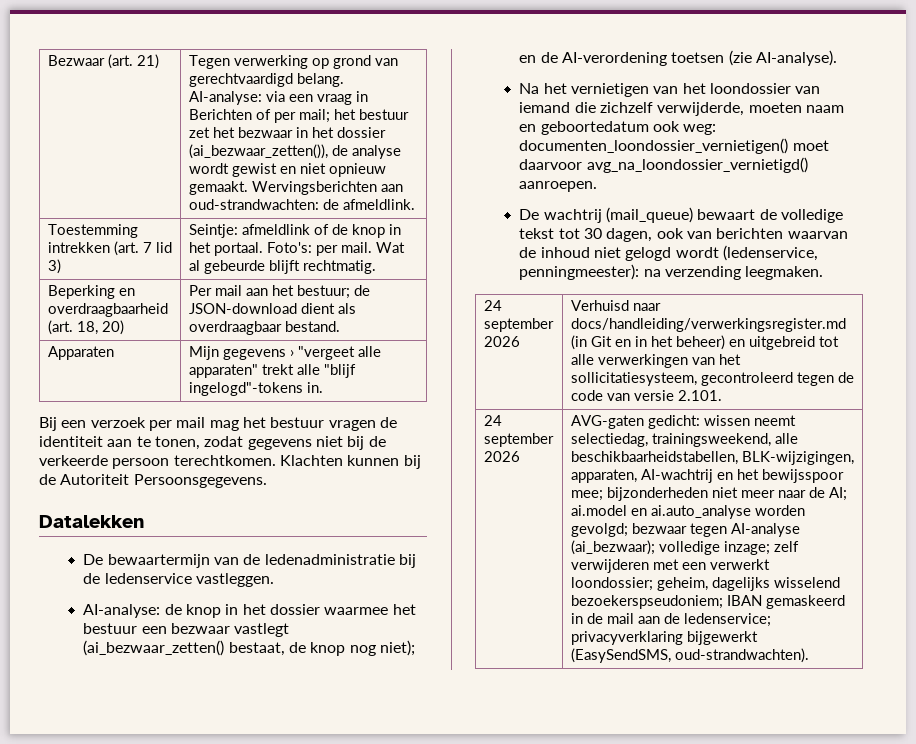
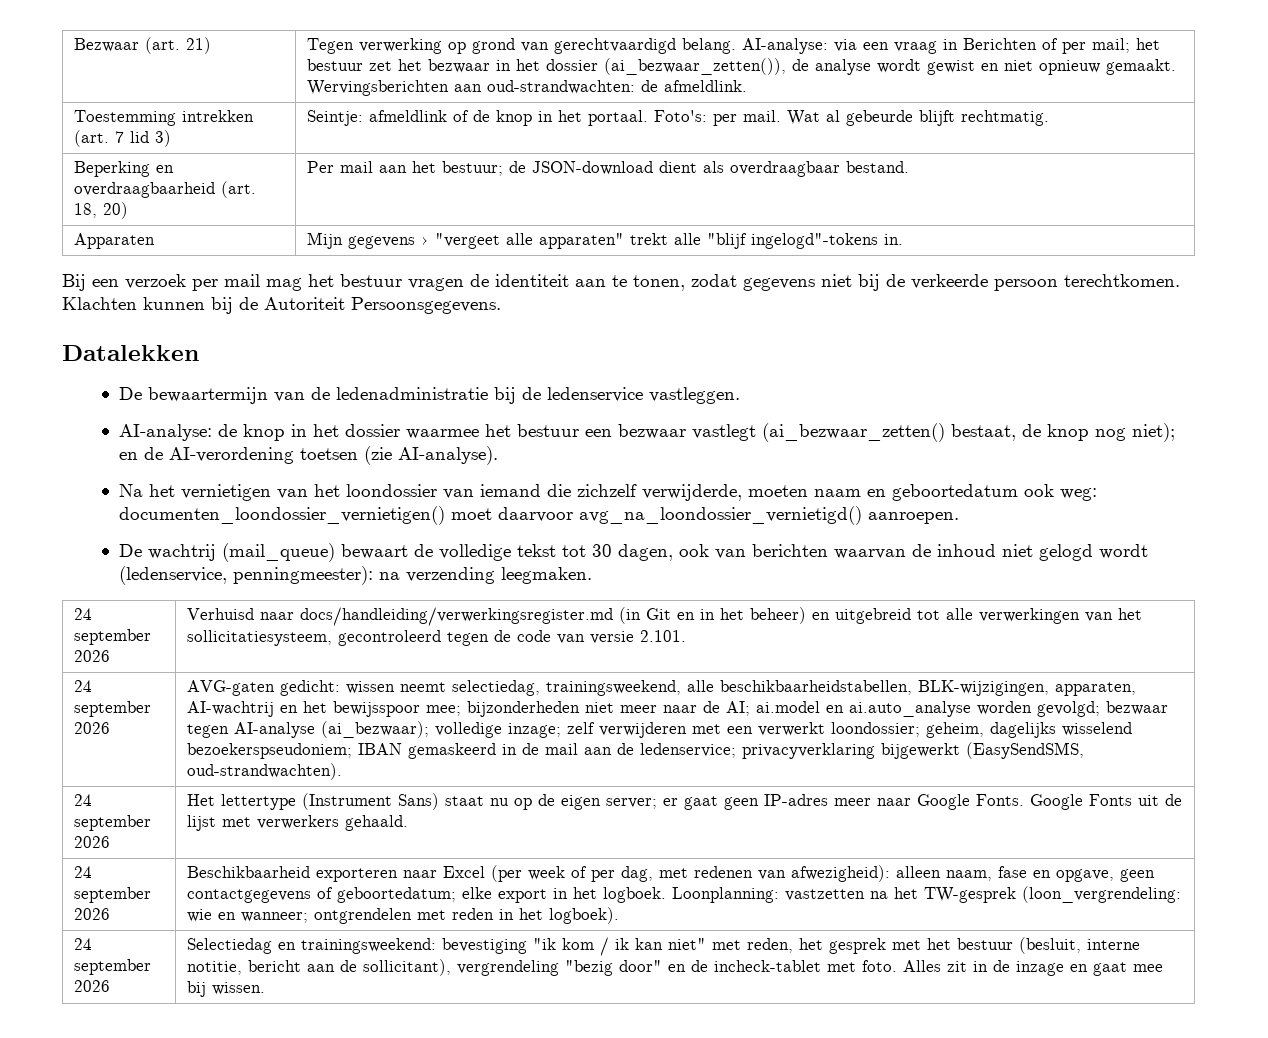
+ 24 september 2026 | Het lettertype (Instrument Sans) staat nu op de eigen server; er gaat geen IP-adres meer naar Google Fonts. Google Fonts uit de lijst met verwerkers gehaald.
+ 24 september 2026 | Beschikbaarheid exporteren naar Excel (per week of per dag, met redenen van afwezigheid): alleen naam, fase en opgave, geen contactgegevens of geboortedatum; elke export in het logboek. Loonplanning: vastzetten na het TW-gesprek (loon_vergrendeling: wie en wanneer; ontgrendelen met reden in het logboek).
+ 24 september 2026 | Selectiedag en trainingsweekend: bevestiging "ik kom / ik kan niet" met reden, het gesprek met het bestuur (besluit, interne notitie, bericht aan de sollicitant), vergrendeling "bezig door" en de incheck-tablet met foto. Alles zit in de inzage en gaat mee bij wissen.

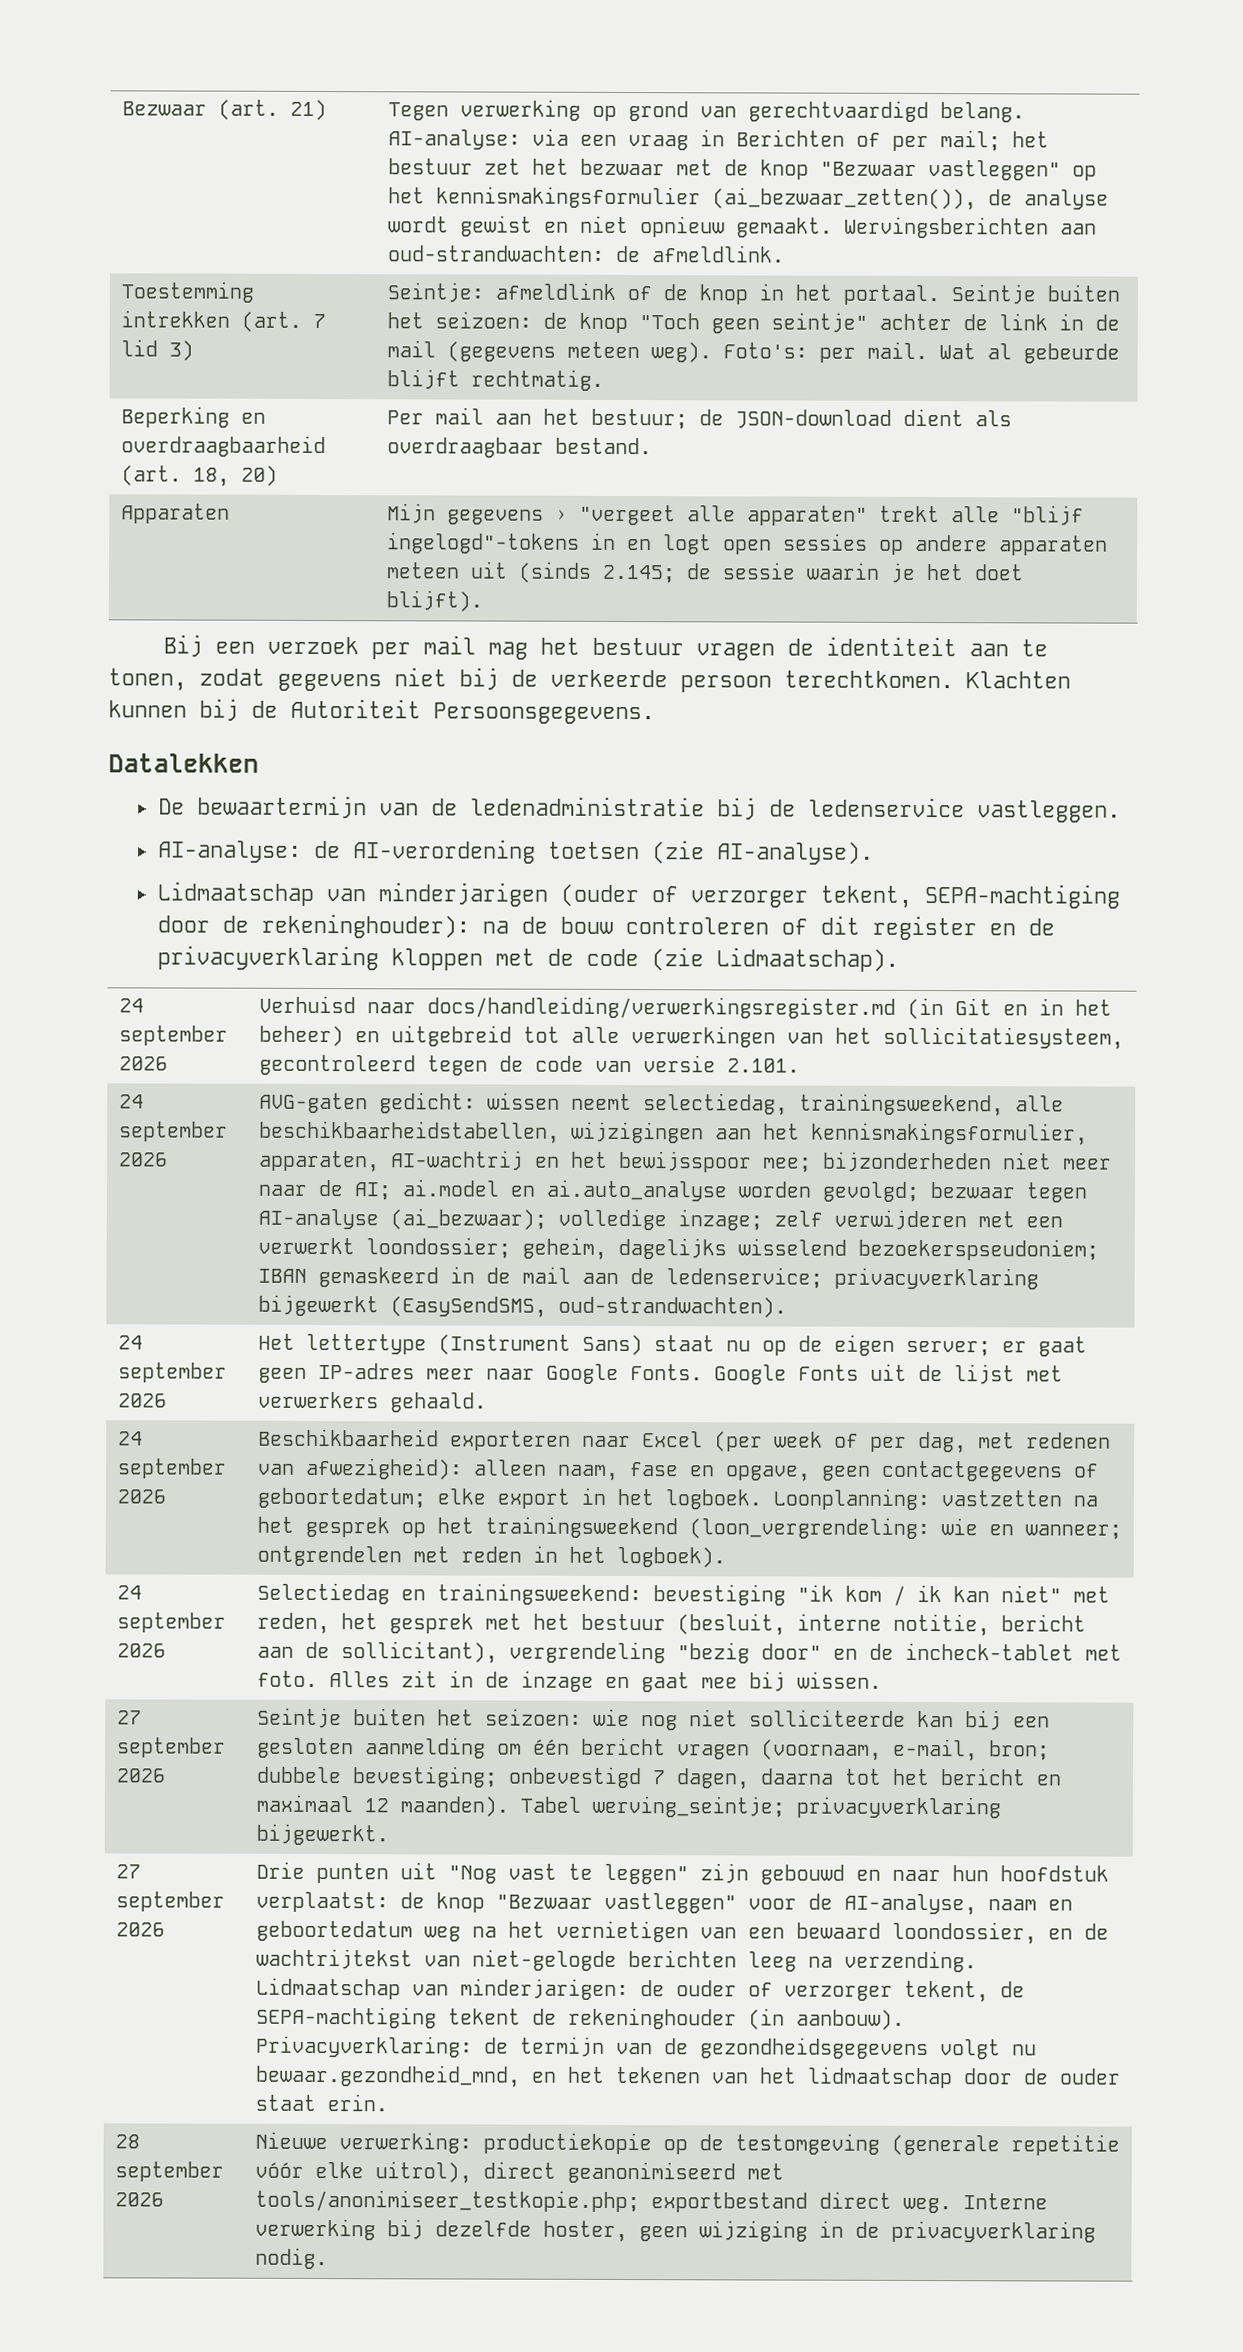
- AI-analyse: via een vraag in Berichten of per mail; het bestuur zet het bezwaar in het dossier (ai_bezwaar_zetten()), de analyse wordt gewist en niet opnieuw gemaakt.
+ AI-analyse: via een vraag in Berichten of per mail; het bestuur zet het bezwaar met de knop "Bezwaar vastleggen" op het kennismakingsformulier (ai_bezwaar_zetten()), de analyse wordt gewist en niet opnieuw gemaakt.
- Toestemming intrekken (art. 7 lid 3) | Seintje: afmeldlink of de knop in het portaal. Foto's: per mail. Wat al gebeurde blijft rechtmatig.
+ Toestemming intrekken (art. 7 lid 3) | Seintje: afmeldlink of de knop in het portaal. Seintje buiten het seizoen: de knop "Toch geen seintje" achter de link in de mail (gegevens meteen weg). Foto's: per mail. Wat al gebeurde blijft rechtmatig.
- Apparaten | Mijn gegevens › "vergeet alle apparaten" trekt alle "blijf ingelogd"-tokens in.
+ Apparaten | Mijn gegevens › "vergeet alle apparaten" trekt alle "blijf ingelogd"-tokens in en logt open sessies op andere apparaten meteen uit (sinds 2.145; de sessie waarin je het doet blijft).
- AI-analyse: de knop in het dossier waarmee het bestuur een bezwaar vastlegt (ai_bezwaar_zetten() bestaat, de knop nog niet); en de AI-verordening toetsen (zie AI-analyse).
- Na het vernietigen van het loondossier van iemand die zichzelf verwijderde, moeten naam en geboortedatum ook weg: documenten_loondossier_vernietigen() moet daarvoor avg_na_loondossier_vernietigd() aanroepen.
- De wachtrij (mail_queue) bewaart de volledige tekst tot 30 dagen, ook van berichten waarvan de inhoud niet gelogd wordt (ledenservice, penningmeester): na verzending leegmaken.
+ AI-analyse: de AI-verordening toetsen (zie AI-analyse).
+ Lidmaatschap van minderjarigen (ouder of verzorger tekent, SEPA-machtiging door de rekeninghouder): na de bouw controleren of dit register en de privacyverklaring kloppen met de code (zie Lidmaatschap).
- AVG-gaten gedicht: wissen neemt selectiedag, trainingsweekend, alle beschikbaarheidstabellen, BLK-wijzigingen, apparaten, AI-wachtrij en het bewijsspoor mee; bijzonderheden niet meer naar de AI; ai.model en ai.auto_analyse worden gevolgd; bezwaar tegen AI-analyse (ai_bezwaar); volledige inzage; zelf verwijderen met een verwerkt loondossier; geheim, dagelijks wisselend bezoekerspseudoniem; IBAN gemaskeerd in de mail aan de ledenservice; privacyverklaring bijgewerkt (EasySendSMS, oud-strandwachten).
+ AVG-gaten gedicht: wissen neemt selectiedag, trainingsweekend, alle beschikbaarheidstabellen, wijzigingen aan het kennismakingsformulier, apparaten, AI-wachtrij en het bewijsspoor mee; bijzonderheden niet meer naar de AI; ai.model en ai.auto_analyse worden gevolgd; bezwaar tegen AI-analyse (ai_bezwaar); volledige inzage; zelf verwijderen met een verwerkt loondossier; geheim, dagelijks wisselend bezoekerspseudoniem; IBAN gemaskeerd in de mail aan de ledenservice; privacyverklaring bijgewerkt (EasySendSMS, oud-strandwachten).
- Loonplanning: vastzetten na het TW-gesprek (loon_vergrendeling: wie en wanneer; ontgrendelen met reden in het logboek).
+ Loonplanning: vastzetten na het gesprek op het trainingsweekend (loon_vergrendeling: wie en wanneer; ontgrendelen met reden in het logboek).
+ 27 september 2026 | Seintje buiten het seizoen: wie nog niet solliciteerde kan bij een gesloten aanmelding om één bericht vragen (voornaam, e-mail, bron; dubbele bevestiging; onbevestigd 7 dagen, daarna tot het bericht en maximaal 12 maanden). Tabel werving_seintje; privacyverklaring bijgewerkt.
+ 27 september 2026 | Drie punten uit "Nog vast te leggen" zijn gebouwd en naar hun hoofdstuk verplaatst: de knop "Bezwaar vastleggen" voor de AI-analyse, naam en geboortedatum weg na het vernietigen van een bewaard loondossier, en de wachtrijtekst van niet-gelogde berichten leeg na verzending. Lidmaatschap van minderjarigen: de ouder of verzorger tekent, de SEPA-machtiging tekent de rekeninghouder (in aanbouw). Privacyverklaring: de termijn van de gezondheidsgegevens volgt nu bewaar.gezondheid_mnd, en het tekenen van het lidmaatschap door de ouder staat erin.
+ 28 september 2026 | Nieuwe verwerking: productiekopie op de testomgeving (generale repetitie vóór elke uitrol), direct geanonimiseerd met tools/anonimiseer_testkopie.php; exportbestand direct weg. Interne verwerking bij dezelfde hoster, geen wijziging in de privacyverklaring nodig.

